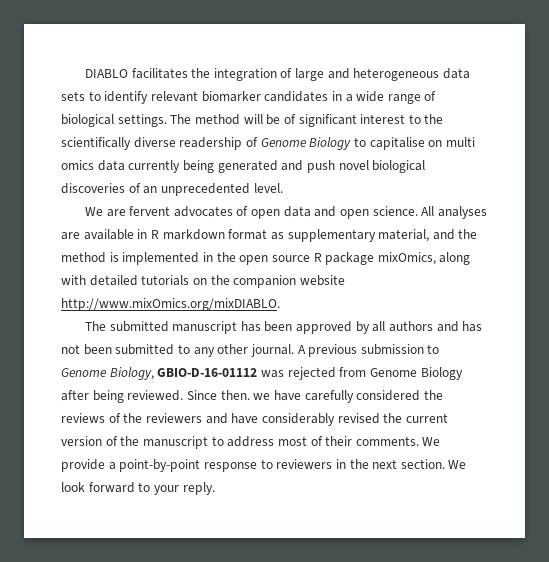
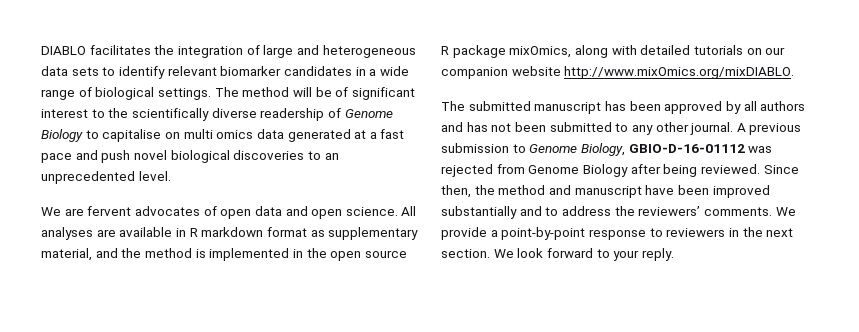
- The method will be of significant interest to the scientifically diverse readership of Genome Biology to capitalise on multi omics data currently being generated and push novel biological discoveries of an unprecedented level.
+ The method will be of significant interest to the scientifically diverse readership of Genome Biology to capitalise on multi omics data generated at a fast pace and push novel biological discoveries to an unprecedented level.
- All analyses are available in R markdown format as supplementary material, and the method is implemented in the open source R package mixOmics, along with detailed tutorials on the companion website http://www.mixOmics.org/mixDIABLO.
+ All analyses are available in R markdown format as supplementary material, and the method is implemented in the open source R package mixOmics, along with detailed tutorials on our companion website http://www.mixOmics.org/mixDIABLO.
- Since then. we have carefully considered the reviews of the reviewers and have considerably revised the current version of the manuscript to address most of their comments.
+ Since then, the method and manuscript have been improved substantially and to address the reviewers’ comments.

